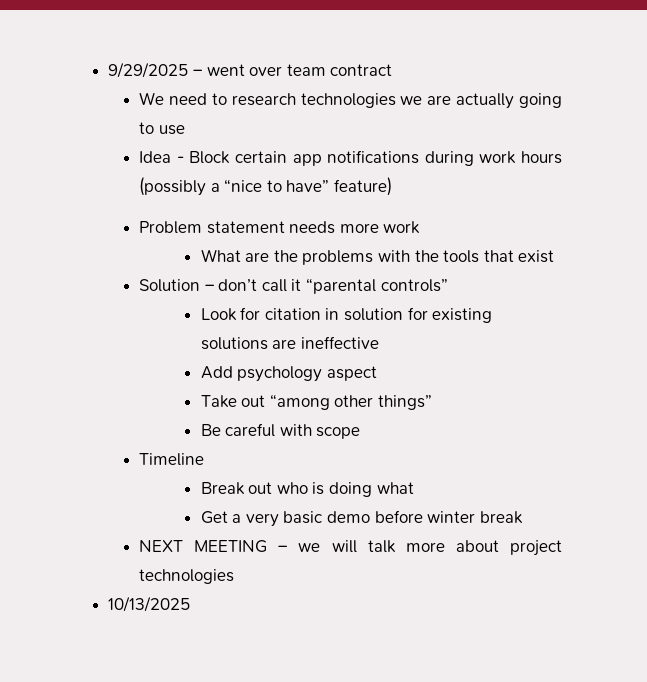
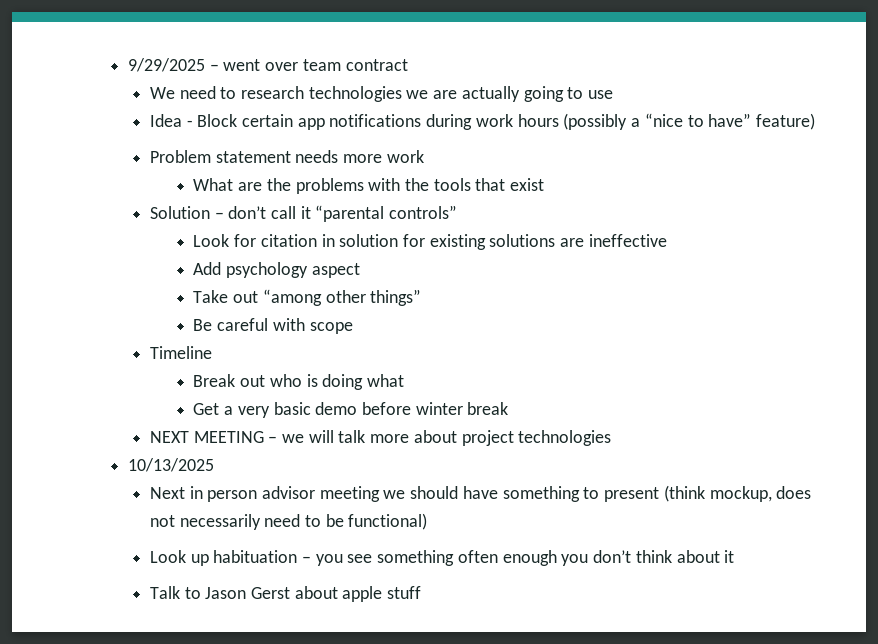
+ Next in person advisor meeting we should have something to present (think mockup, does not necessarily need to be functional)
+ Look up habituation – you see something often enough you don’t think about it
+ Talk to Jason Gerst about apple stuff

